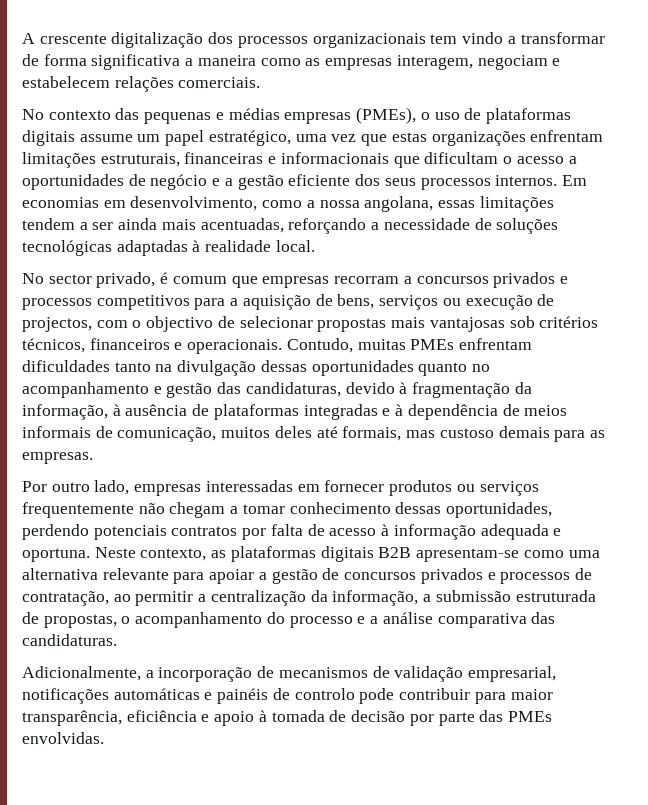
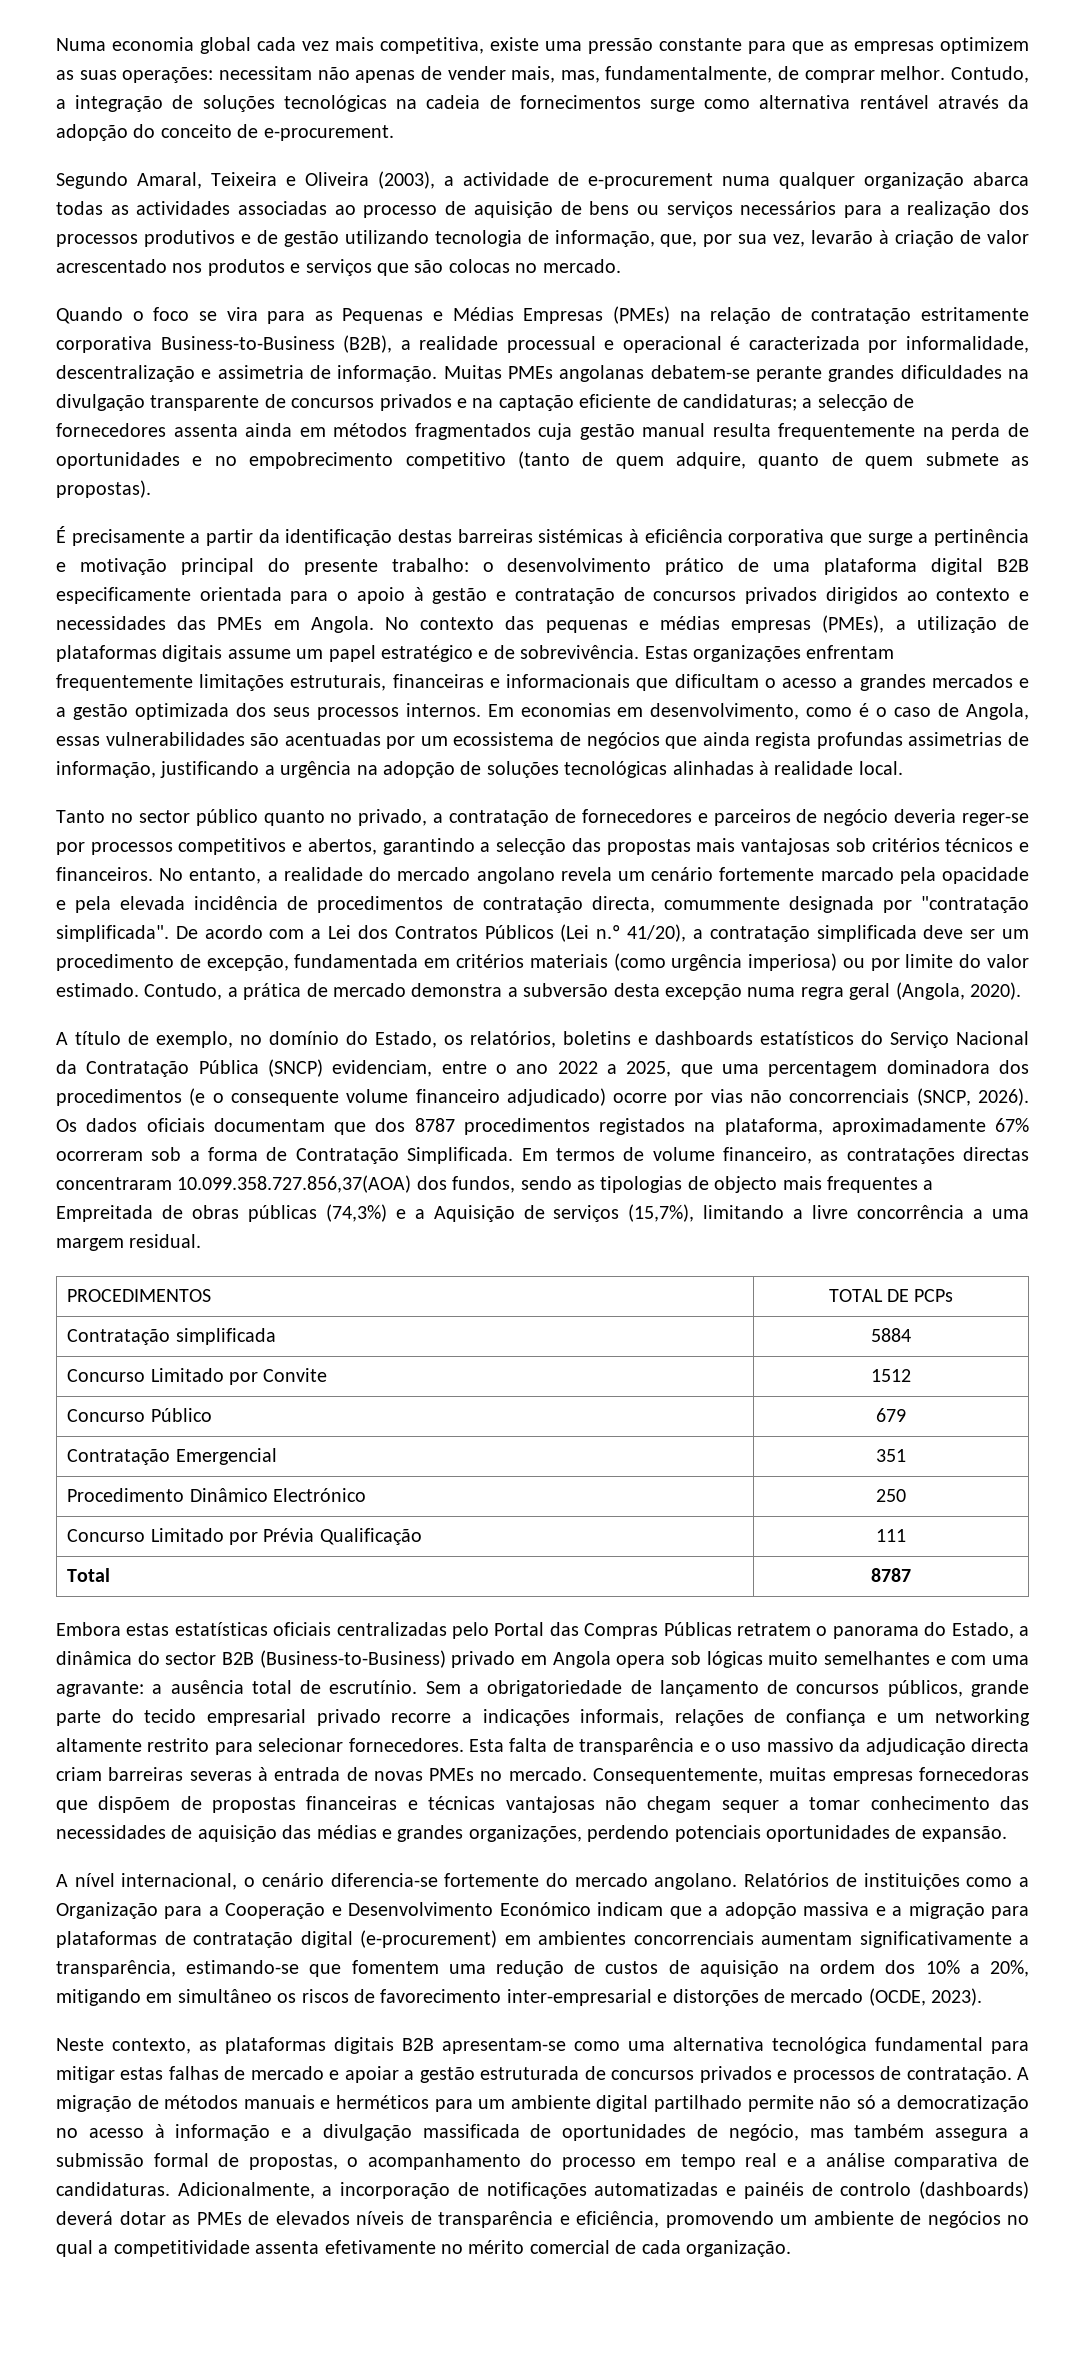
- A crescente digitalização dos processos organizacionais tem vindo a transformar de forma significativa a maneira como as empresas interagem, negociam e estabelecem relações comerciais.
- No contexto das pequenas e médias empresas (PMEs), o uso de plataformas digitais assume um papel estratégico, uma vez que estas organizações enfrentam limitações estruturais, financeiras e informacionais que dificultam o acesso a oportunidades de negócio e a gestão eficiente dos seus processos internos.
+ Numa economia global cada vez mais competitiva, existe uma pressão constante para que as empresas optimizem as suas operações: necessitam não apenas de vender mais, mas, fundamentalmente, de comprar melhor. Contudo, a integração de soluções tecnológicas na cadeia de fornecimentos surge como alternativa rentável através da adopção do conceito de e-procurement.
+ Segundo Amaral, Teixeira e Oliveira (2003), a actividade de e-procurement numa qualquer organização abarca todas as actividades associadas ao processo de aquisição de bens ou serviços necessários para a realização dos processos produtivos e de gestão utilizando tecnologia de informação, que, por sua vez, levarão à criação de valor acrescentado nos produtos e serviços que são colocas no mercado.
+ Quando o foco se vira para as Pequenas e Médias Empresas (PMEs) na relação de contratação estritamente corporativa Business-to-Business (B2B), a realidade processual e operacional é caracterizada por informalidade, descentralização e assimetria de informação. Muitas PMEs angolanas debatem-se perante grandes dificuldades na divulgação transparente de concursos privados e na captação eficiente de candidaturas; a selecção de fornecedores assenta ainda em métodos fragmentados cuja gestão manual resulta frequentemente na perda de oportunidades e no empobrecimento competitivo (tanto de quem adquire, quanto de quem submete as propostas).
+ É precisamente a partir da identificação destas barreiras sistémicas à eficiência corporativa que surge a pertinência e motivação principal do presente trabalho: o desenvolvimento prático de uma plataforma digital B2B especificamente orientada para o apoio à gestão e contratação de concursos privados dirigidos ao contexto e necessidades das PMEs em Angola. No contexto das pequenas e médias empresas (PMEs), a utilização de plataformas digitais assume um papel estratégico e de sobrevivência. Estas organizações enfrentam frequentemente limitações estruturais, financeiras e informacionais que dificultam o acesso a grandes mercados e a gestão optimizada dos seus processos internos.
- Em economias em desenvolvimento, como a nossa angolana, essas limitações tendem a ser ainda mais acentuadas, reforçando a necessidade de soluções tecnológicas adaptadas à realidade local.
+ Em economias em desenvolvimento, como é o caso de Angola, essas vulnerabilidades são acentuadas por um ecossistema de negócios que ainda regista profundas assimetrias de informação, justificando a urgência na adopção de soluções tecnológicas alinhadas à realidade local.
- No sector privado, é comum que empresas recorram a concursos privados e processos competitivos para a aquisição de bens, serviços ou execução de projectos, com o objectivo de selecionar propostas mais vantajosas sob critérios técnicos, financeiros e operacionais. Contudo, muitas PMEs enfrentam dificuldades tanto na divulgação dessas oportunidades quanto no acompanhamento e gestão das candidaturas, devido à fragmentação da informação, à ausência de plataformas integradas e à dependência de meios informais de comunicação, muitos deles até formais, mas custoso demais para as empresas.
- Por outro lado, empresas interessadas em fornecer produtos ou serviços frequentemente não chegam a tomar conhecimento dessas oportunidades, perdendo potenciais contratos por falta de acesso à informação adequada e oportuna. Neste contexto, as plataformas digitais B2B apresentam-se como uma alternativa relevante para apoiar a gestão de concursos privados e processos de contratação, ao permitir a centralização da informação, a submissão estruturada de propostas, o acompanhamento do processo e a análise comparativa das candidaturas.
- Adicionalmente, a incorporação de mecanismos de validação empresarial, notificações automáticas e painéis de controlo pode contribuir para maior transparência, eficiência e apoio à tomada de decisão por parte das PMEs envolvidas.
+ Tanto no sector público quanto no privado, a contratação de fornecedores e parceiros de negócio deveria reger-se por processos competitivos e abertos, garantindo a selecção das propostas mais vantajosas sob critérios técnicos e financeiros. No entanto, a realidade do mercado angolano revela um cenário fortemente marcado pela opacidade e pela elevada incidência de procedimentos de contratação directa, comummente designada por "contratação simplificada". De acordo com a Lei dos Contratos Públicos (Lei n.º 41/20), a contratação simplificada deve ser um procedimento de excepção, fundamentada em critérios materiais (como urgência imperiosa) ou por limite do valor estimado. Contudo, a prática de mercado demonstra a subversão desta excepção numa regra geral (Angola, 2020).
+ A título de exemplo, no domínio do Estado, os relatórios, boletins e dashboards estatísticos do Serviço Nacional da Contratação Pública (SNCP) evidenciam, entre o ano 2022 a 2025, que uma percentagem dominadora dos procedimentos (e o consequente volume financeiro adjudicado) ocorre por vias não concorrenciais (SNCP, 2026). Os dados oficiais documentam que dos 8787 procedimentos registados na plataforma, aproximadamente 67% ocorreram sob a forma de Contratação Simplificada. Em termos de volume financeiro, as contratações directas concentraram 10.099.358.727.856,37(AOA) dos fundos, sendo as tipologias de objecto mais frequentes a Empreitada de obras públicas (74,3%) e a Aquisição de serviços (15,7%), limitando a livre concorrência a uma margem residual.
+ PROCEDIMENTOS | TOTAL DE PCPs
+ Contratação simplificada | 5884
+ Concurso Limitado por Convite | 1512
+ Concurso Público | 679
+ Contratação Emergencial | 351
+ Procedimento Dinâmico Electrónico | 250
+ Concurso Limitado por Prévia Qualificação | 111
+ Total | 8787
+ Embora estas estatísticas oficiais centralizadas pelo Portal das Compras Públicas retratem o panorama do Estado, a dinâmica do sector B2B (Business-to-Business) privado em Angola opera sob lógicas muito semelhantes e com uma agravante: a ausência total de escrutínio. Sem a obrigatoriedade de lançamento de concursos públicos, grande parte do tecido empresarial privado recorre a indicações informais, relações de confiança e um networking altamente restrito para selecionar fornecedores. Esta falta de transparência e o uso massivo da adjudicação directa criam barreiras severas à entrada de novas PMEs no mercado. Consequentemente, muitas empresas fornecedoras que dispõem de propostas financeiras e técnicas vantajosas não chegam sequer a tomar conhecimento das necessidades de aquisição das médias e grandes organizações, perdendo potenciais oportunidades de expansão.
+ A nível internacional, o cenário diferencia-se fortemente do mercado angolano. Relatórios de instituições como a Organização para a Cooperação e Desenvolvimento Económico indicam que a adopção massiva e a migração para plataformas de contratação digital (e-procurement) em ambientes concorrenciais aumentam significativamente a transparência, estimando-se que fomentem uma redução de custos de aquisição na ordem dos 10% a 20%, mitigando em simultâneo os riscos de favorecimento inter-empresarial e distorções de mercado (OCDE, 2023).
+ Neste contexto, as plataformas digitais B2B apresentam-se como uma alternativa tecnológica fundamental para mitigar estas falhas de mercado e apoiar a gestão estruturada de concursos privados e processos de contratação. A migração de métodos manuais e herméticos para um ambiente digital partilhado permite não só a democratização no acesso à informação e a divulgação massificada de oportunidades de negócio, mas também assegura a submissão formal de propostas, o acompanhamento do processo em tempo real e a análise comparativa de candidaturas. Adicionalmente, a incorporação de notificações automatizadas e painéis de controlo (dashboards) deverá dotar as PMEs de elevados níveis de transparência e eficiência, promovendo um ambiente de negócios no qual a competitividade assenta efetivamente no mérito comercial de cada organização.

